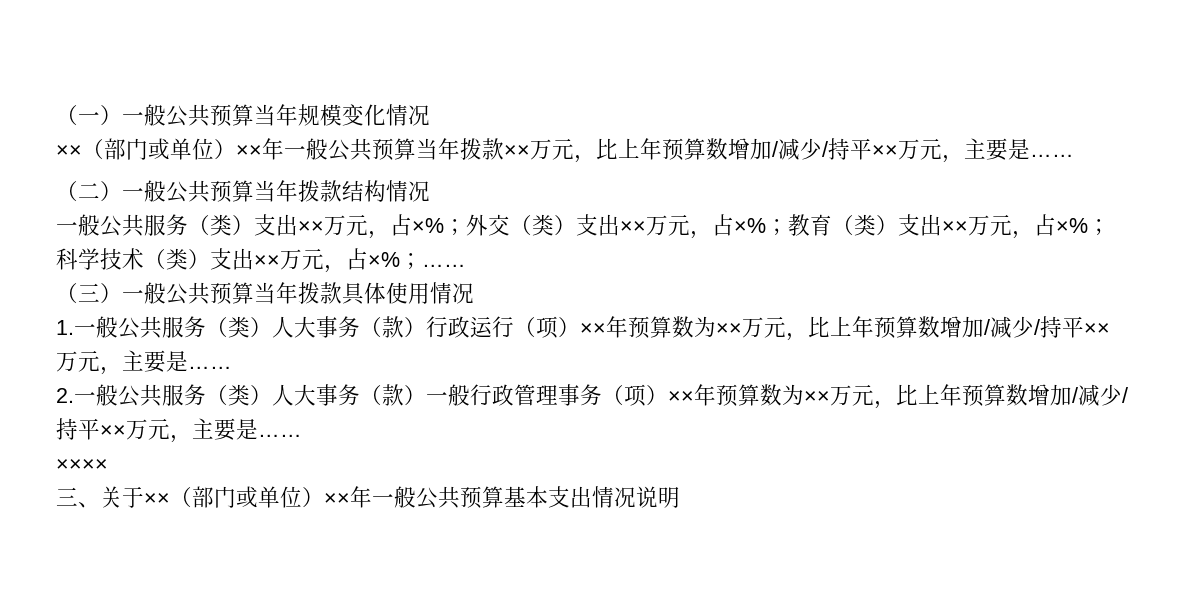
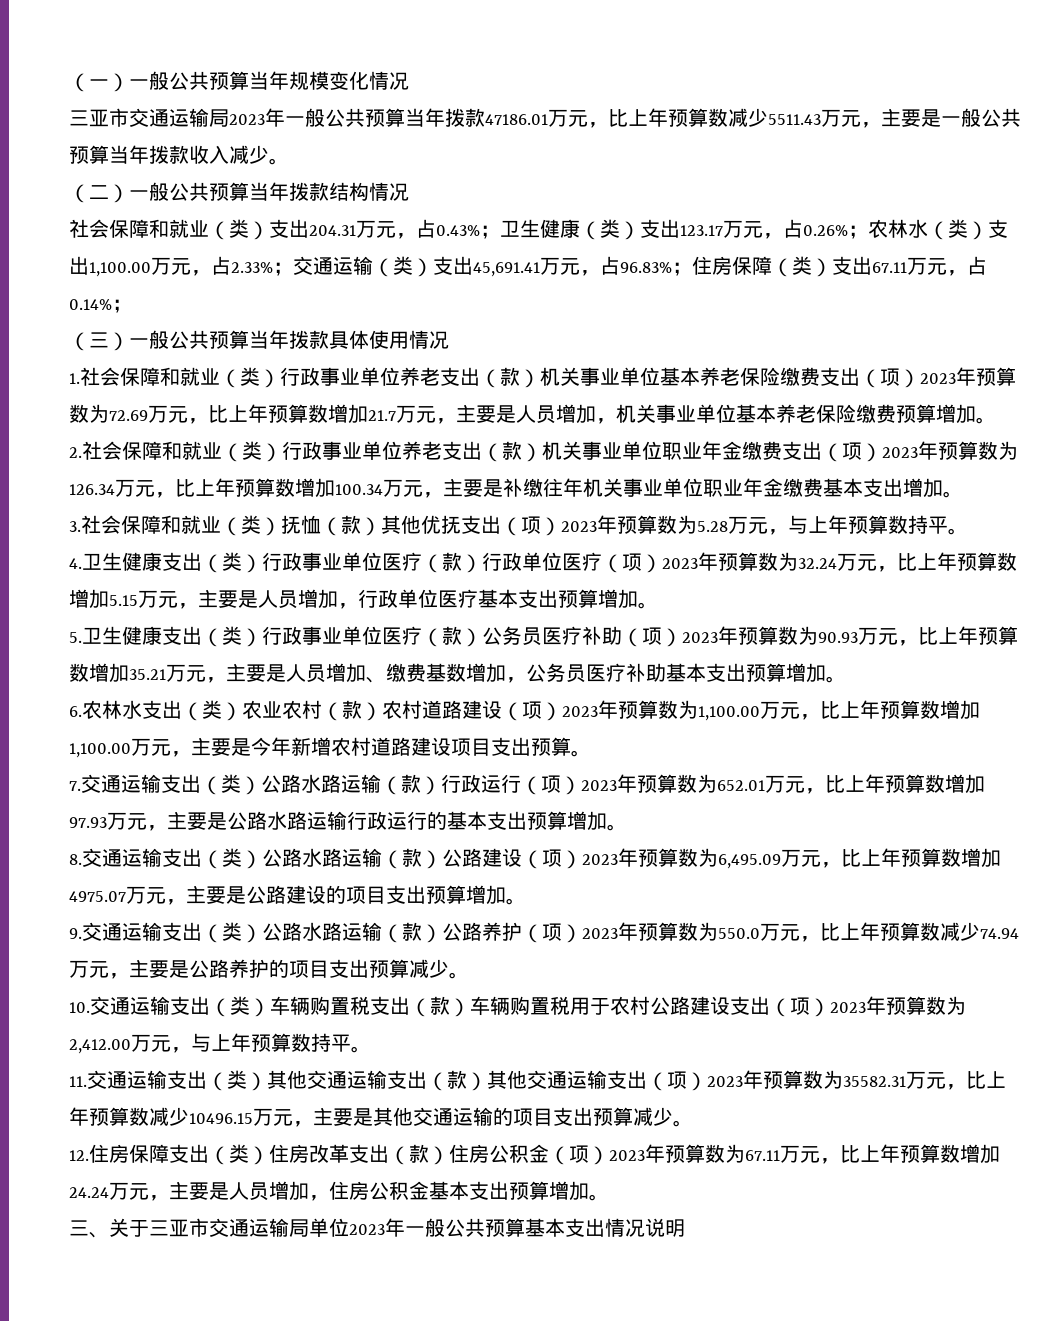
- ××（部门或单位）××年一般公共预算当年拨款××万元，比上年预算数增加/减少/持平××万元，主要是……
+ 三亚市交通运输局2023年一般公共预算当年拨款47186.01万元，比上年预算数减少5511.43万元，主要是一般公共预算当年拨款收入减少。
- 一般公共服务（类）支出××万元，占×%；外交（类）支出××万元，占×%；教育（类）支出××万元，占×%；科学技术（类）支出××万元，占×%；……
+ 社会保障和就业（类）支出204.31万元，占0.43%；卫生健康（类）支出123.17万元，占0.26%；农林水（类）支出1,100.00万元，占2.33%；交通运输（类）支出45,691.41万元，占96.83%；住房保障（类）支出67.11万元，占0.14%；
- 1.一般公共服务（类）人大事务（款）行政运行（项）××年预算数为××万元，比上年预算数增加/减少/持平××万元，主要是……
- 2.一般公共服务（类）人大事务（款）一般行政管理事务（项）××年预算数为××万元，比上年预算数增加/减少/持平××万元，主要是……
- ××××
- 三、关于××（部门或单位）××年一般公共预算基本支出情况说明
+ 1.社会保障和就业（类）行政事业单位养老支出（款）机关事业单位基本养老保险缴费支出（项）2023年预算数为72.69万元，比上年预算数增加21.7万元，主要是人员增加，机关事业单位基本养老保险缴费预算增加。
+ 2.社会保障和就业（类）行政事业单位养老支出（款）机关事业单位职业年金缴费支出（项）2023年预算数为126.34万元，比上年预算数增加100.34万元，主要是补缴往年机关事业单位职业年金缴费基本支出增加。
+ 3.社会保障和就业（类）抚恤（款）其他优抚支出（项）2023年预算数为5.28万元，与上年预算数持平。
+ 4.卫生健康支出（类）行政事业单位医疗（款）行政单位医疗（项）2023年预算数为32.24万元，比上年预算数增加5.15万元，主要是人员增加，行政单位医疗基本支出预算增加。
+ 5.卫生健康支出（类）行政事业单位医疗（款）公务员医疗补助（项）2023年预算数为90.93万元，比上年预算数增加35.21万元，主要是人员增加、缴费基数增加，公务员医疗补助基本支出预算增加。
+ 6.农林水支出（类）农业农村（款）农村道路建设（项）2023年预算数为1,100.00万元，比上年预算数增加1,100.00万元，主要是今年新增农村道路建设项目支出预算。
+ 7.交通运输支出（类）公路水路运输（款）行政运行（项）2023年预算数为652.01万元，比上年预算数增加97.93万元，主要是公路水路运输行政运行的基本支出预算增加。
+ 8.交通运输支出（类）公路水路运输（款）公路建设（项）2023年预算数为6,495.09万元，比上年预算数增加4975.07万元，主要是公路建设的项目支出预算增加。
+ 9.交通运输支出（类）公路水路运输（款）公路养护（项）2023年预算数为550.0万元，比上年预算数减少74.94万元，主要是公路养护的项目支出预算减少。
+ 10.交通运输支出（类）车辆购置税支出（款）车辆购置税用于农村公路建设支出（项）2023年预算数为2,412.00万元，与上年预算数持平。
+ 11.交通运输支出（类）其他交通运输支出（款）其他交通运输支出（项）2023年预算数为35582.31万元，比上年预算数减少10496.15万元，主要是其他交通运输的项目支出预算减少。
+ 12.住房保障支出（类）住房改革支出（款）住房公积金（项）2023年预算数为67.11万元，比上年预算数增加24.24万元，主要是人员增加，住房公积金基本支出预算增加。
+ 三、关于三亚市交通运输局单位2023年一般公共预算基本支出情况说明

